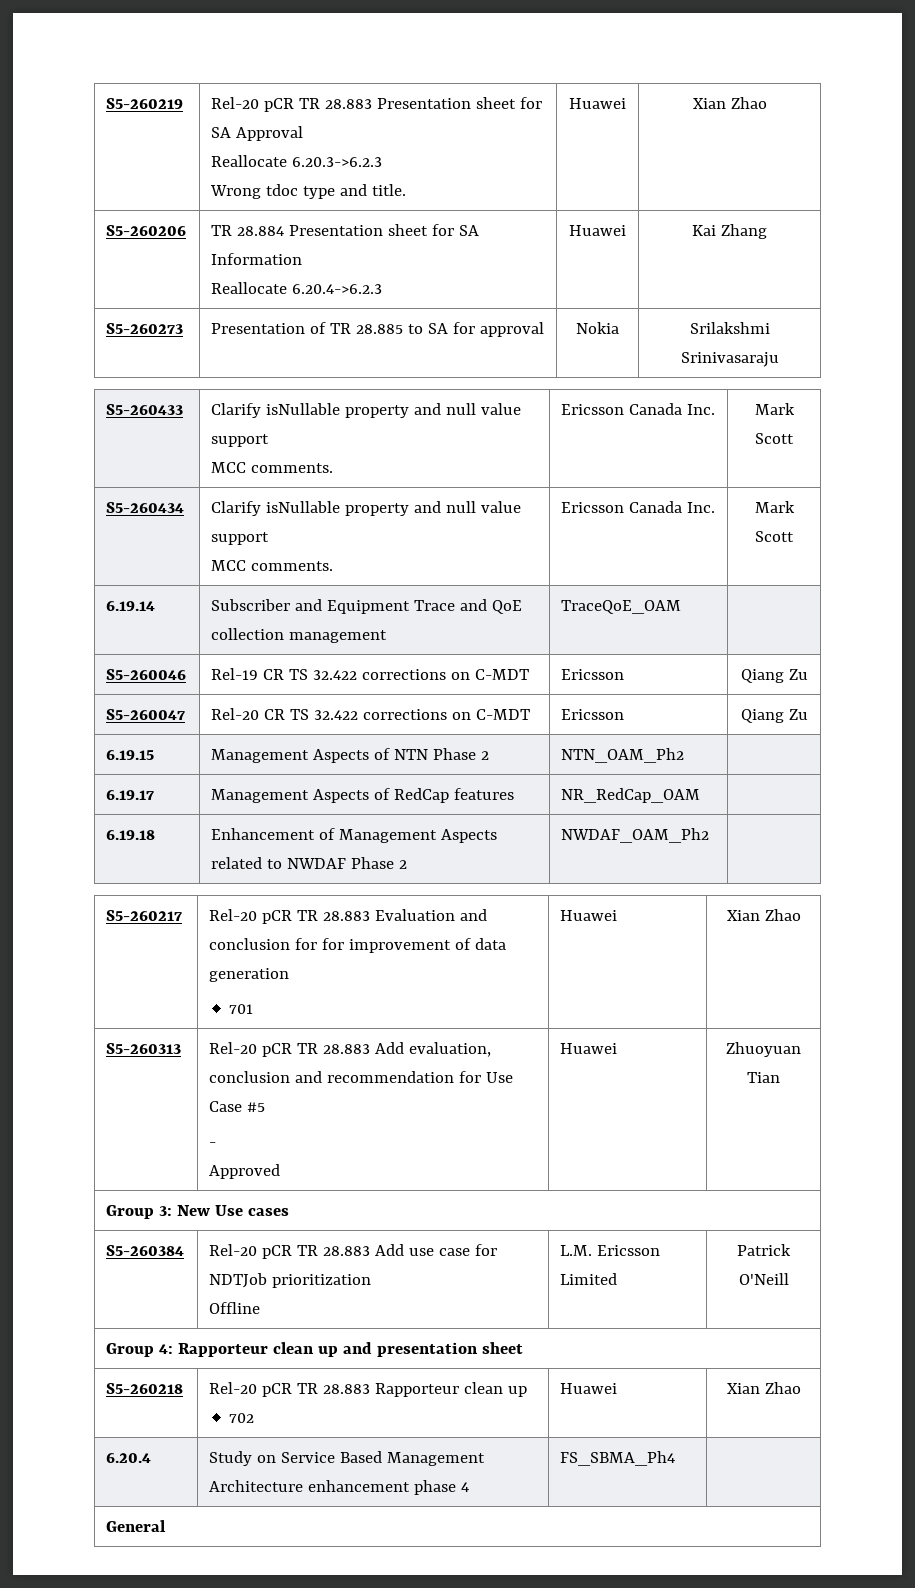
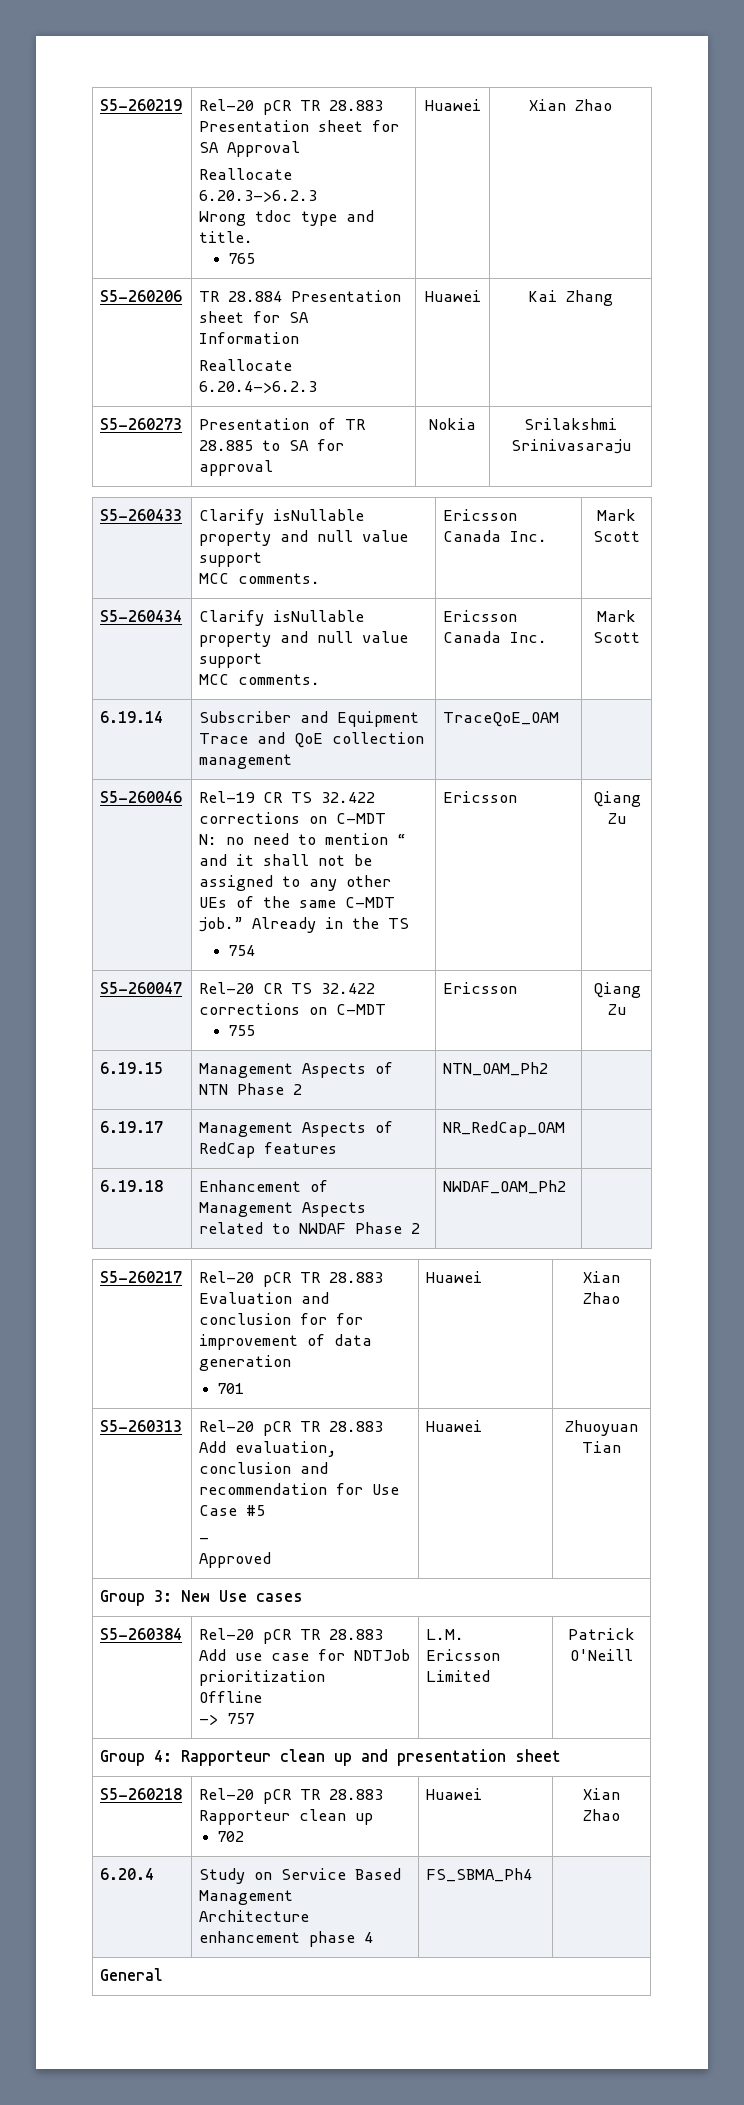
  S5-260219 | Rel-20 pCR TR 28.883 Presentation sheet for SA Approval
  Reallocate 6.20.3->6.2.3
- Wrong tdoc type and title. | Huawei | Xian Zhao
+ Wrong tdoc type and title.
+ 765 | Huawei | Xian Zhao
- S5-260046 | Rel-19 CR TS 32.422 corrections on C-MDT | Ericsson | Qiang Zu
+ S5-260046 | Rel-19 CR TS 32.422 corrections on C-MDT
+ N: no need to mention “ and it shall not be assigned to any other UEs of the same C-MDT job.” Already in the TS
+ 754 | Ericsson | Qiang Zu
- S5-260047 | Rel-20 CR TS 32.422 corrections on C-MDT | Ericsson | Qiang Zu
+ S5-260047 | Rel-20 CR TS 32.422 corrections on C-MDT
+ 755 | Ericsson | Qiang Zu
  S5-260384 | Rel-20 pCR TR 28.883 Add use case for NDTJob prioritization
- Offline | L.M. Ericsson Limited | Patrick O'Neill
+ Offline
+ -> 757 | L.M. Ericsson Limited | Patrick O'Neill

